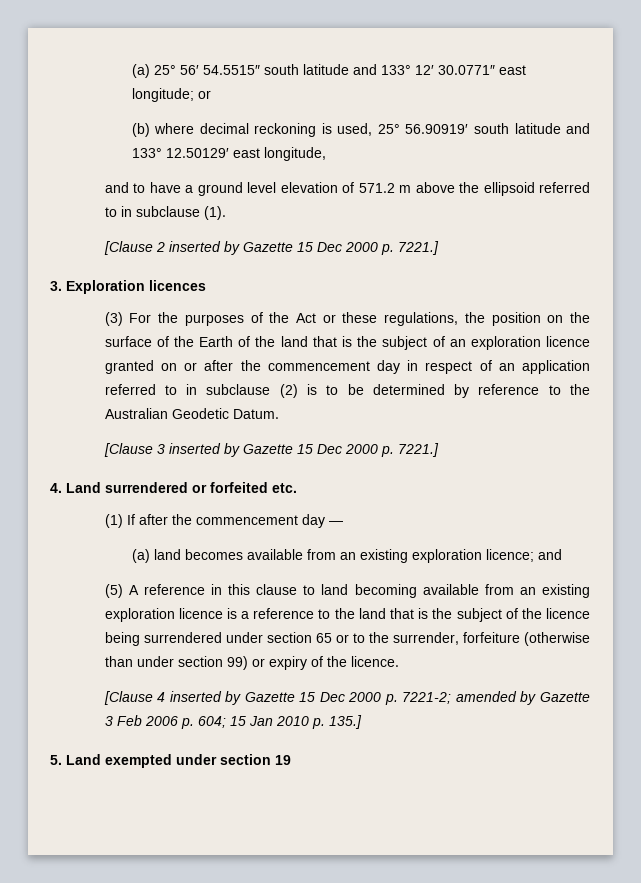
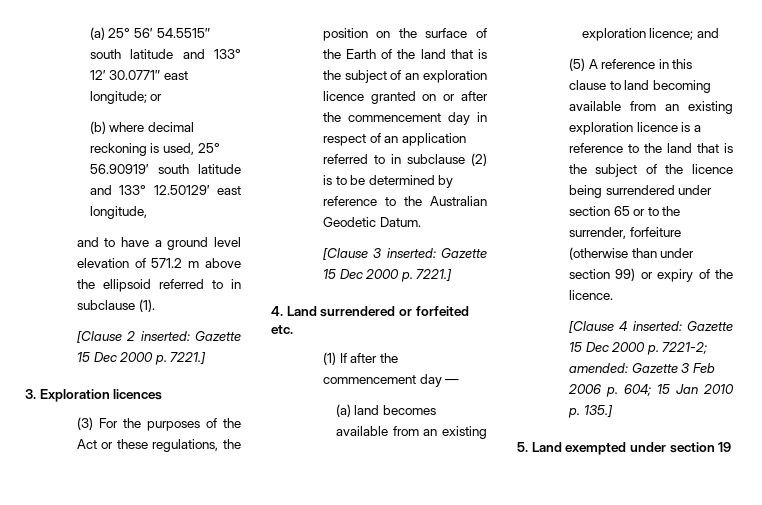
- [Clause 2 inserted by Gazette 15 Dec 2000 p. 7221.]
+ [Clause 2 inserted: Gazette 15 Dec 2000 p. 7221.]
- [Clause 3 inserted by Gazette 15 Dec 2000 p. 7221.]
+ [Clause 3 inserted: Gazette 15 Dec 2000 p. 7221.]
- [Clause 4 inserted by Gazette 15 Dec 2000 p. 7221-2; amended by Gazette 3 Feb 2006 p. 604; 15 Jan 2010 p. 135.]
+ [Clause 4 inserted: Gazette 15 Dec 2000 p. 7221-2; amended: Gazette 3 Feb 2006 p. 604; 15 Jan 2010 p. 135.]

